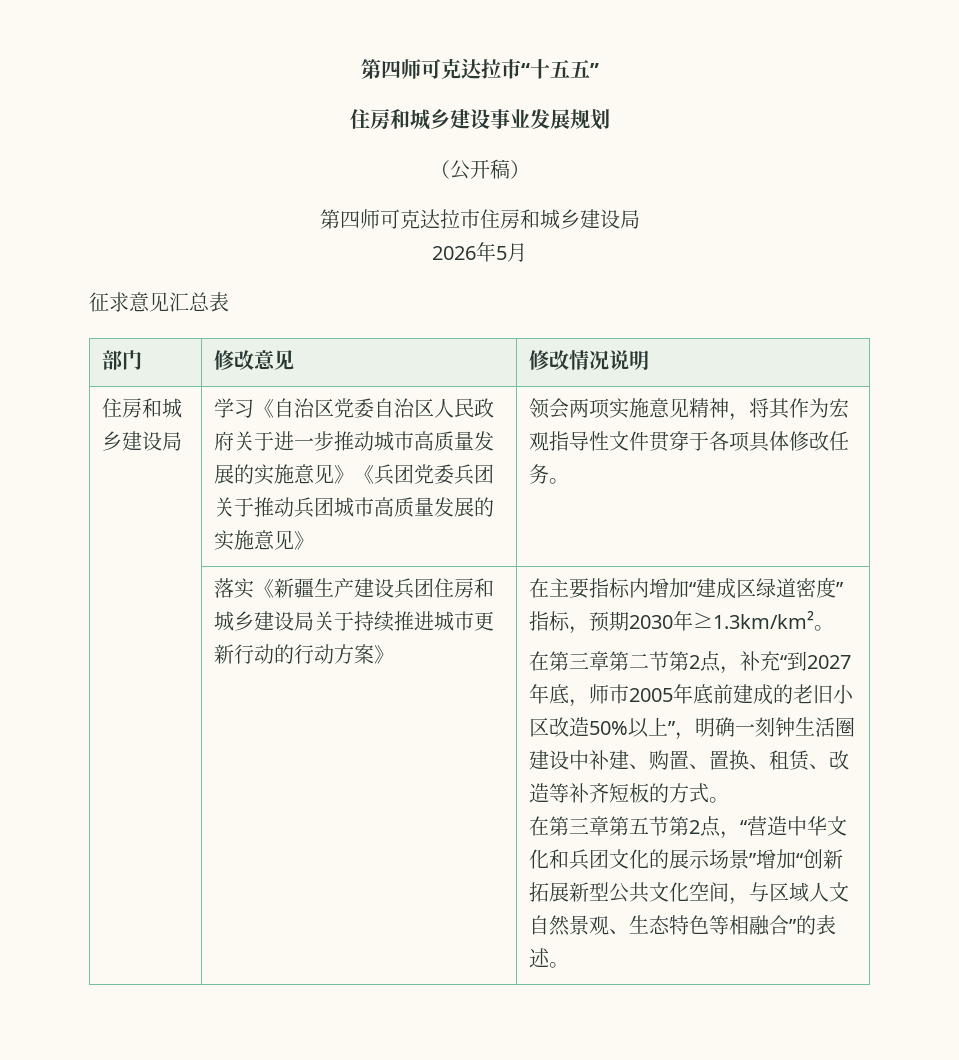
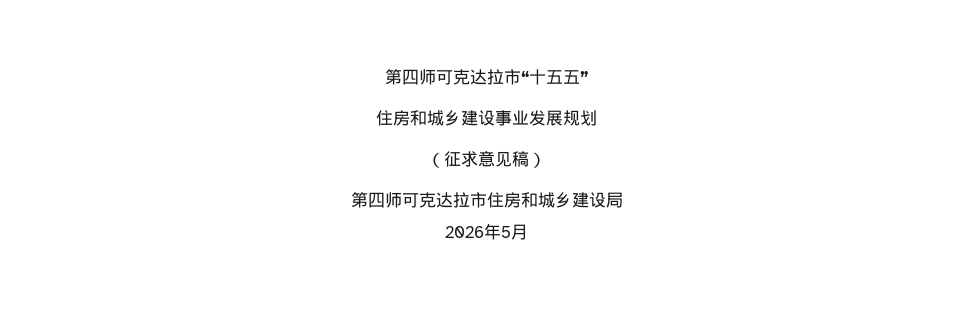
- （公开稿）
+ （征求意见稿）
- 征求意见汇总表
- 部门 | 修改意见 | 修改情况说明
- 住房和城乡建设局 | 学习《自治区党委自治区人民政府关于进一步推动城市高质量发展的实施意见》《兵团党委兵团关于推动兵团城市高质量发展的实施意见》 | 领会两项实施意见精神，将其作为宏观指导性文件贯穿于各项具体修改任务。
- | 落实《新疆生产建设兵团住房和城乡建设局关于持续推进城市更新行动的行动方案》 | 在主要指标内增加“建成区绿道密度”指标，预期2030年≥1.3km/km²。
- 在第三章第二节第2点，补充“到2027年底，师市2005年底前建成的老旧小区改造50%以上”，明确一刻钟生活圈建设中补建、购置、置换、租赁、改造等补齐短板的方式。
- 在第三章第五节第2点，“营造中华文化和兵团文化的展示场景”增加“创新拓展新型公共文化空间，与区域人文自然景观、生态特色等相融合”的表述。

